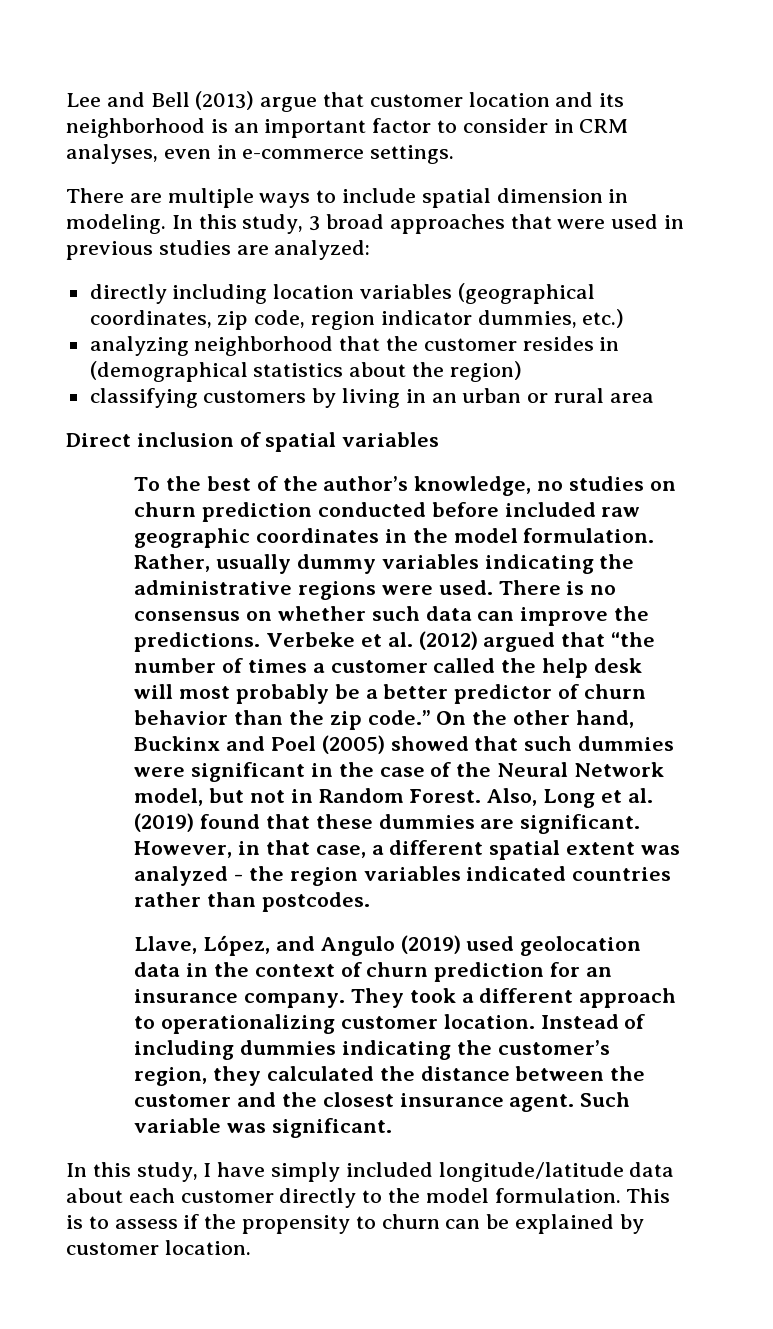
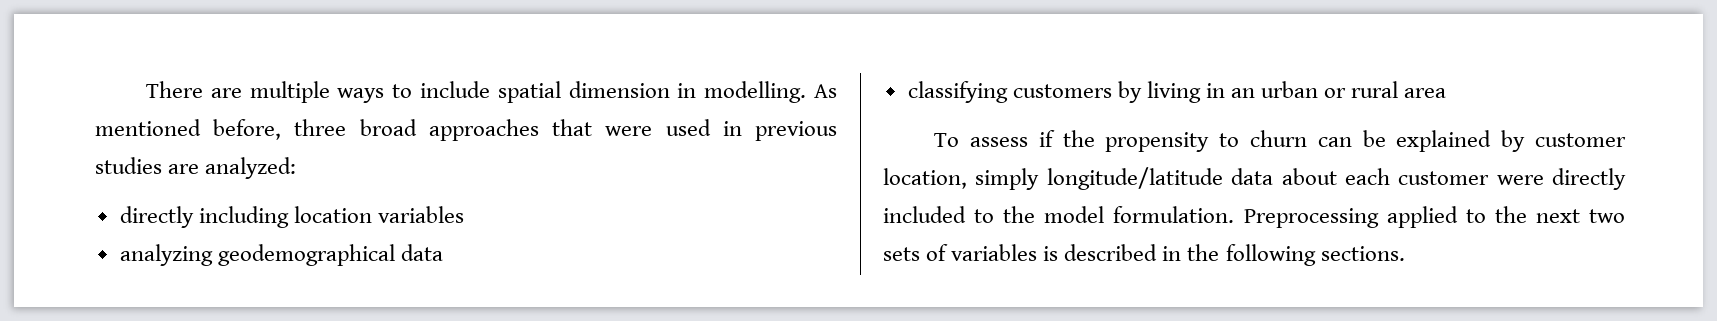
- Lee and Bell (2013) argue that customer location and its neighborhood is an important factor to consider in CRM analyses, even in e-commerce settings.
- There are multiple ways to include spatial dimension in modeling. In this study, 3 broad approaches that were used in previous studies are analyzed:
+ There are multiple ways to include spatial dimension in modelling. As mentioned before, three broad approaches that were used in previous studies are analyzed:
- directly including location variables (geographical coordinates, zip code, region indicator dummies, etc.)
- analyzing neighborhood that the customer resides in (demographical statistics about the region)
+ directly including location variables
+ analyzing geodemographical data
- Direct inclusion of spatial variables
- To the best of the author’s knowledge, no studies on churn prediction conducted before included raw geographic coordinates in the model formulation. Rather, usually dummy variables indicating the administrative regions were used. There is no consensus on whether such data can improve the predictions. Verbeke et al. (2012) argued that “the number of times a customer called the help desk will most probably be a better predictor of churn behavior than the zip code.” On the other hand, Buckinx and Poel (2005) showed that such dummies were significant in the case of the Neural Network model, but not in Random Forest. Also, Long et al. (2019) found that these dummies are significant. However, in that case, a different spatial extent was analyzed - the region variables indicated countries rather than postcodes.
- Llave, López, and Angulo (2019) used geolocation data in the context of churn prediction for an insurance company. They took a different approach to operationalizing customer location. Instead of including dummies indicating the customer’s region, they calculated the distance between the customer and the closest insurance agent. Such variable was significant.
- In this study, I have simply included longitude/latitude data about each customer directly to the model formulation. This is to assess if the propensity to churn can be explained by customer location.
+ To assess if the propensity to churn can be explained by customer location, simply longitude/latitude data about each customer were directly included to the model formulation. Preprocessing applied to the next two sets of variables is described in the following sections.

